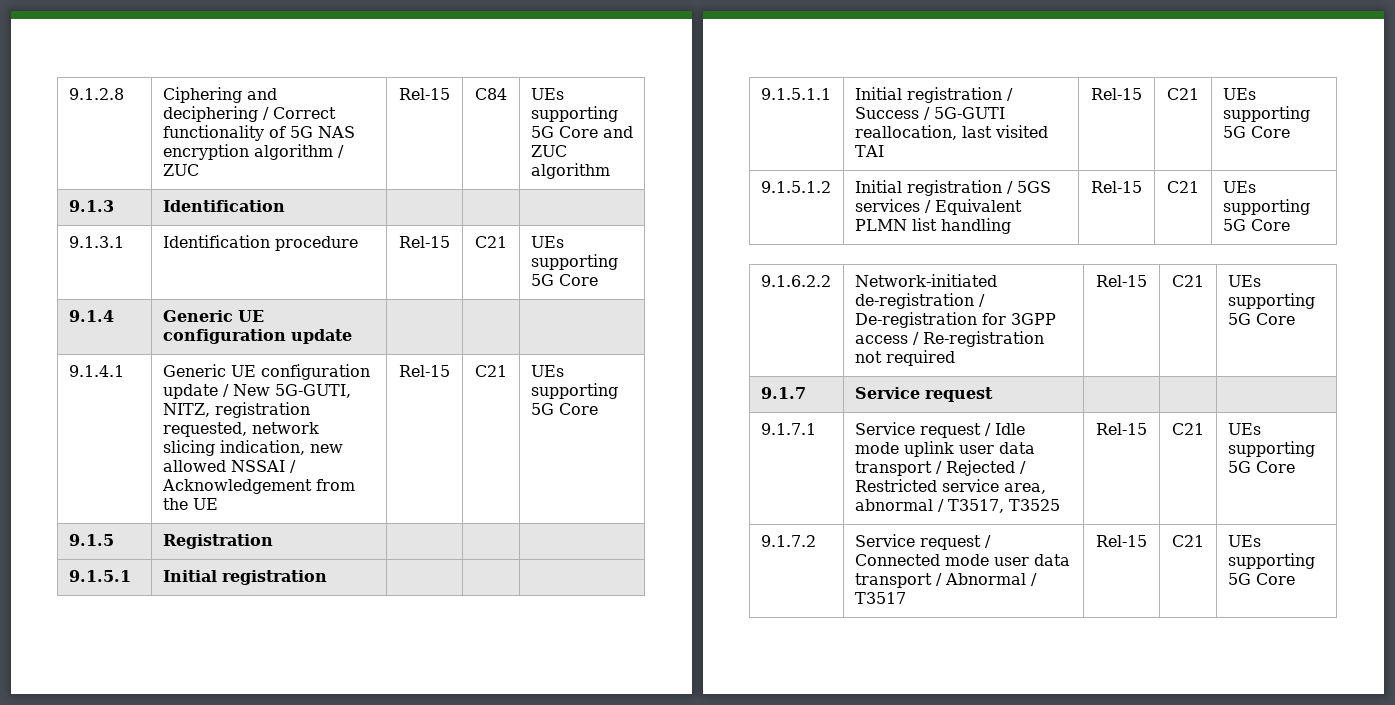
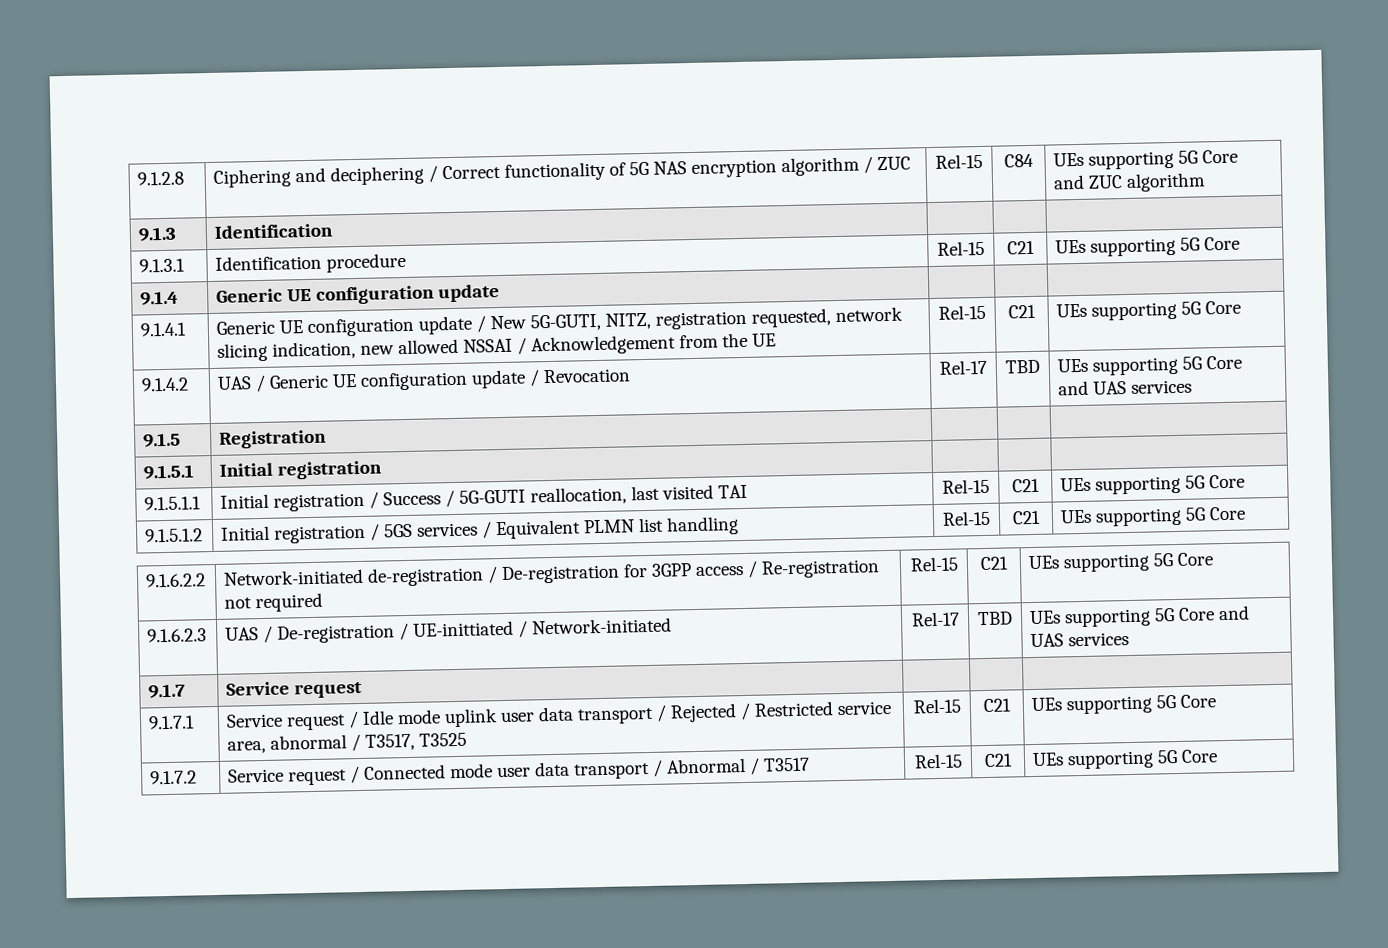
+ 9.1.4.2 | UAS / Generic UE configuration update / Revocation | Rel-17 | TBD | UEs supporting 5G Core and UAS services
+ 9.1.6.2.3 | UAS / De-registration / UE-inittiated / Network-initiated | Rel-17 | TBD | UEs supporting 5G Core and UAS services

